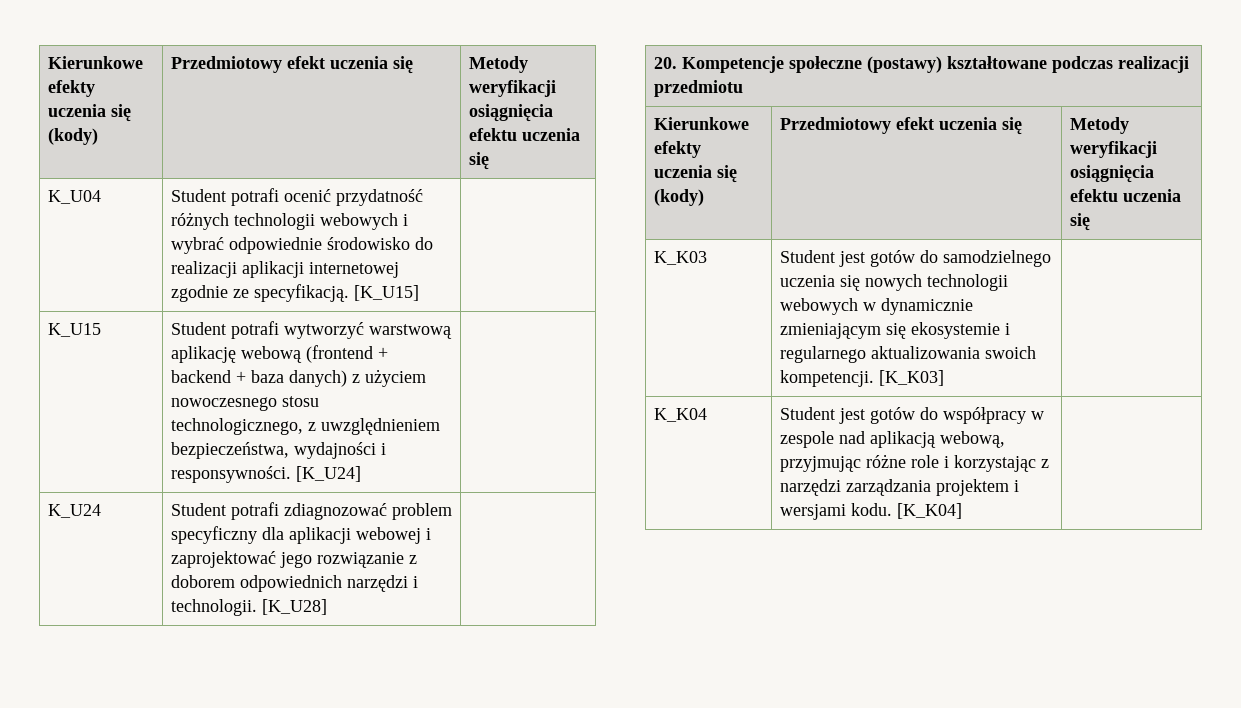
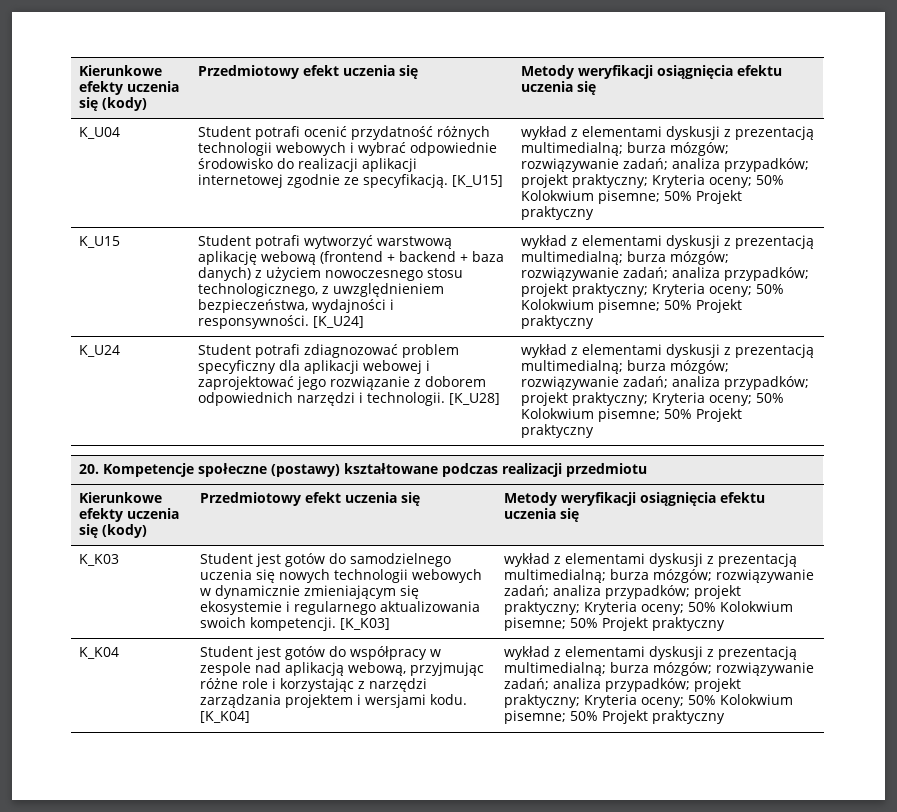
- [K_U15]
+ [K_U15] | wykład z elementami dyskusji z prezentacją multimedialną; burza mózgów; rozwiązywanie zadań; analiza przypadków; projekt praktyczny; Kryteria oceny; 50% Kolokwium pisemne; 50% Projekt praktyczny
- [K_U24]
+ [K_U24] | wykład z elementami dyskusji z prezentacją multimedialną; burza mózgów; rozwiązywanie zadań; analiza przypadków; projekt praktyczny; Kryteria oceny; 50% Kolokwium pisemne; 50% Projekt praktyczny
- [K_U28]
+ [K_U28] | wykład z elementami dyskusji z prezentacją multimedialną; burza mózgów; rozwiązywanie zadań; analiza przypadków; projekt praktyczny; Kryteria oceny; 50% Kolokwium pisemne; 50% Projekt praktyczny
- [K_K03]
+ [K_K03] | wykład z elementami dyskusji z prezentacją multimedialną; burza mózgów; rozwiązywanie zadań; analiza przypadków; projekt praktyczny; Kryteria oceny; 50% Kolokwium pisemne; 50% Projekt praktyczny
- [K_K04]
+ [K_K04] | wykład z elementami dyskusji z prezentacją multimedialną; burza mózgów; rozwiązywanie zadań; analiza przypadków; projekt praktyczny; Kryteria oceny; 50% Kolokwium pisemne; 50% Projekt praktyczny

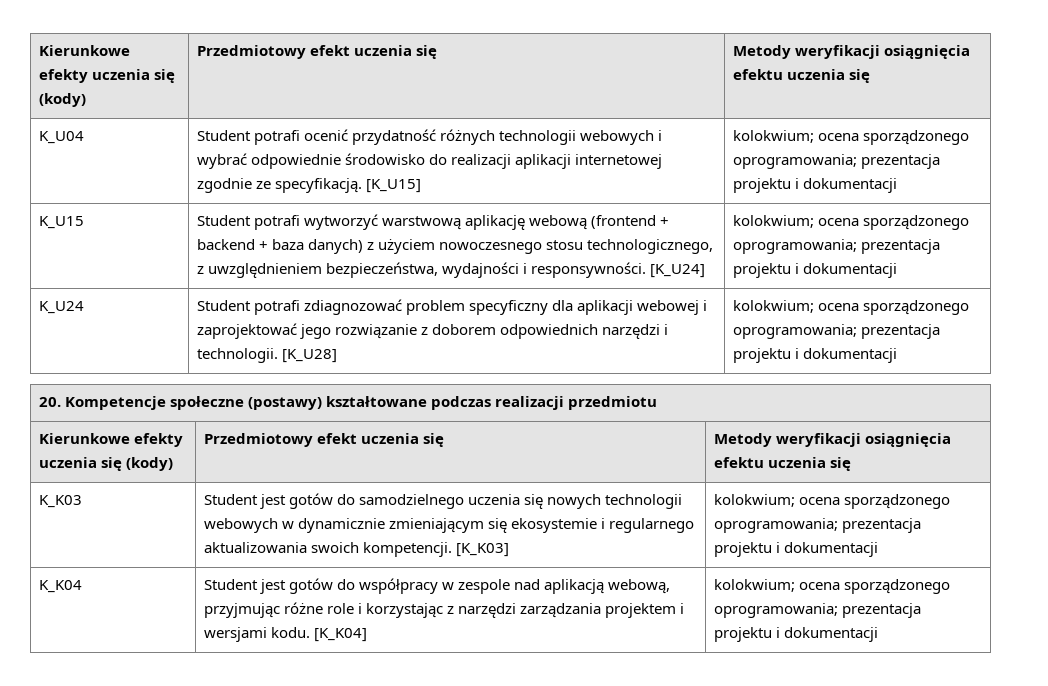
- [K_U15] | wykład z elementami dyskusji z prezentacją multimedialną; burza mózgów; rozwiązywanie zadań; analiza przypadków; projekt praktyczny; Kryteria oceny; 50% Kolokwium pisemne; 50% Projekt praktyczny
+ [K_U15] | kolokwium; ocena sporządzonego oprogramowania; prezentacja projektu i dokumentacji
- [K_U24] | wykład z elementami dyskusji z prezentacją multimedialną; burza mózgów; rozwiązywanie zadań; analiza przypadków; projekt praktyczny; Kryteria oceny; 50% Kolokwium pisemne; 50% Projekt praktyczny
+ [K_U24] | kolokwium; ocena sporządzonego oprogramowania; prezentacja projektu i dokumentacji
- [K_U28] | wykład z elementami dyskusji z prezentacją multimedialną; burza mózgów; rozwiązywanie zadań; analiza przypadków; projekt praktyczny; Kryteria oceny; 50% Kolokwium pisemne; 50% Projekt praktyczny
+ [K_U28] | kolokwium; ocena sporządzonego oprogramowania; prezentacja projektu i dokumentacji
- [K_K03] | wykład z elementami dyskusji z prezentacją multimedialną; burza mózgów; rozwiązywanie zadań; analiza przypadków; projekt praktyczny; Kryteria oceny; 50% Kolokwium pisemne; 50% Projekt praktyczny
+ [K_K03] | kolokwium; ocena sporządzonego oprogramowania; prezentacja projektu i dokumentacji
- [K_K04] | wykład z elementami dyskusji z prezentacją multimedialną; burza mózgów; rozwiązywanie zadań; analiza przypadków; projekt praktyczny; Kryteria oceny; 50% Kolokwium pisemne; 50% Projekt praktyczny
+ [K_K04] | kolokwium; ocena sporządzonego oprogramowania; prezentacja projektu i dokumentacji

